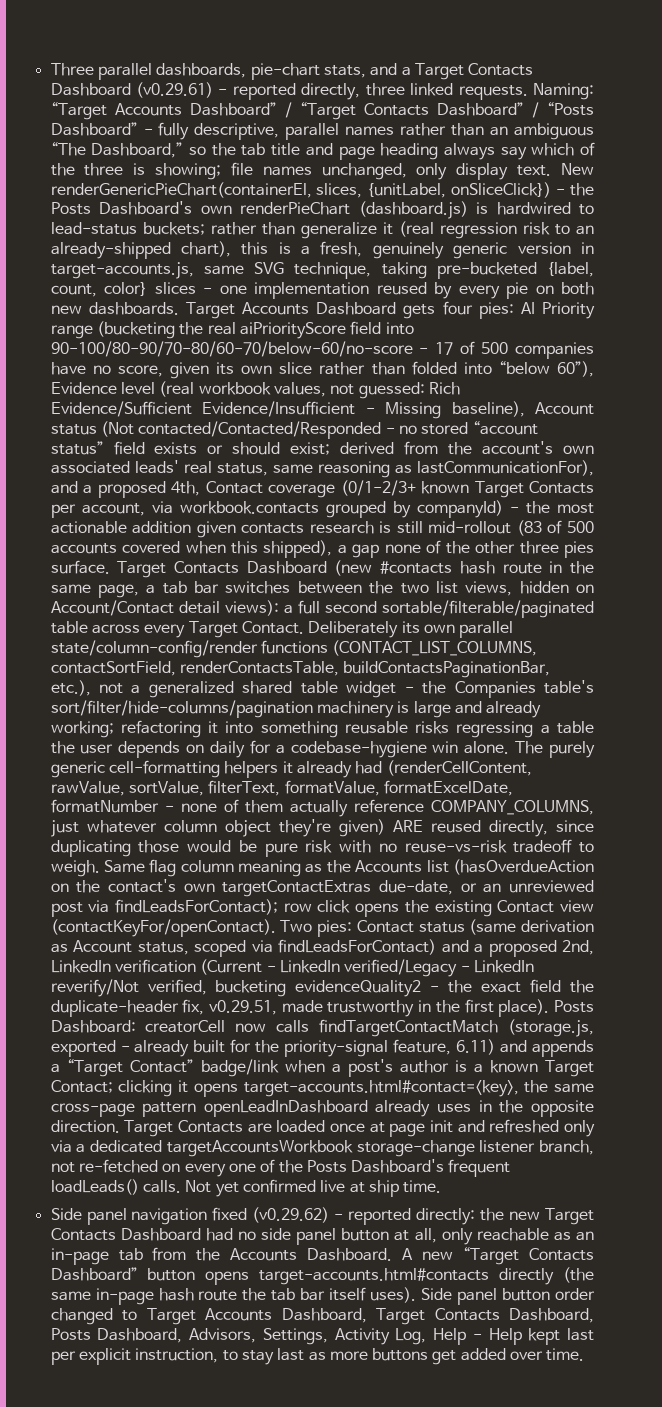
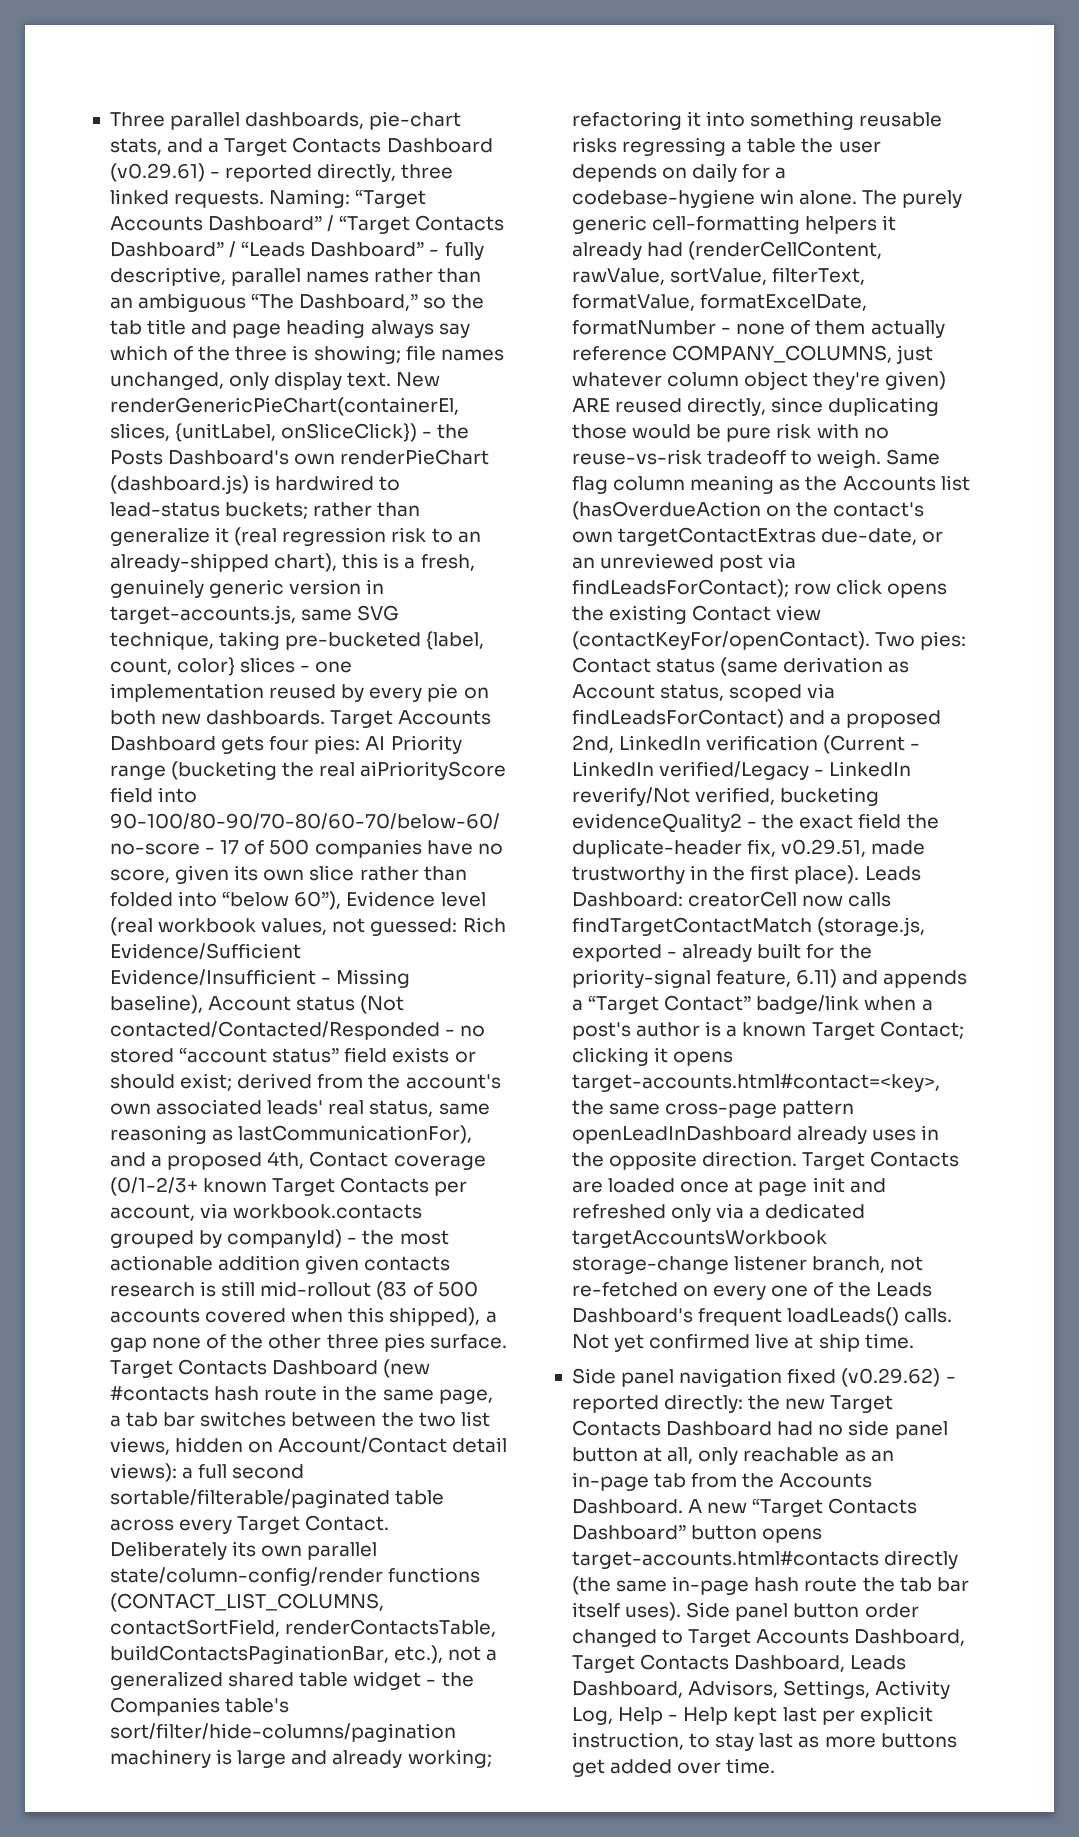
- Naming: “Target Accounts Dashboard” / “Target Contacts Dashboard” / “Posts Dashboard” - fully descriptive, parallel names rather than an ambiguous “The Dashboard,” so the tab title and page heading always say which of the three is showing; file names unchanged, only display text.
+ Naming: “Target Accounts Dashboard” / “Target Contacts Dashboard” / “Leads Dashboard” - fully descriptive, parallel names rather than an ambiguous “The Dashboard,” so the tab title and page heading always say which of the three is showing; file names unchanged, only display text.
- Posts Dashboard: creatorCell now calls findTargetContactMatch (storage.js, exported - already built for the priority-signal feature, 6.11) and appends a “Target Contact” badge/link when a post's author is a known Target Contact; clicking it opens target-accounts.html#contact=<key>, the same cross-page pattern openLeadInDashboard already uses in the opposite direction.
+ Leads Dashboard: creatorCell now calls findTargetContactMatch (storage.js, exported - already built for the priority-signal feature, 6.11) and appends a “Target Contact” badge/link when a post's author is a known Target Contact; clicking it opens target-accounts.html#contact=<key>, the same cross-page pattern openLeadInDashboard already uses in the opposite direction.
- Target Contacts are loaded once at page init and refreshed only via a dedicated targetAccountsWorkbook storage-change listener branch, not re-fetched on every one of the Posts Dashboard's frequent loadLeads() calls.
+ Target Contacts are loaded once at page init and refreshed only via a dedicated targetAccountsWorkbook storage-change listener branch, not re-fetched on every one of the Leads Dashboard's frequent loadLeads() calls.
- Side panel button order changed to Target Accounts Dashboard, Target Contacts Dashboard, Posts Dashboard, Advisors, Settings, Activity Log, Help - Help kept last per explicit instruction, to stay last as more buttons get added over time.
+ Side panel button order changed to Target Accounts Dashboard, Target Contacts Dashboard, Leads Dashboard, Advisors, Settings, Activity Log, Help - Help kept last per explicit instruction, to stay last as more buttons get added over time.

